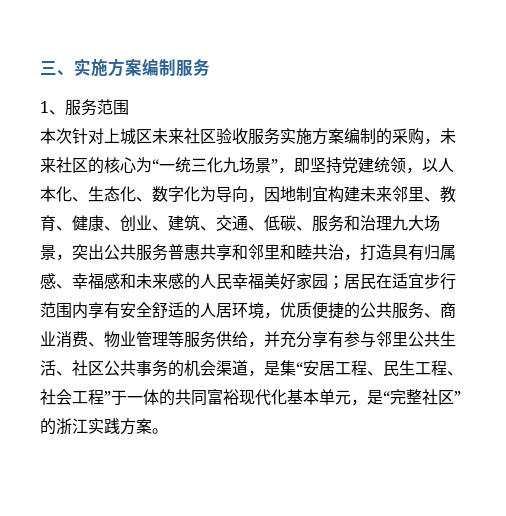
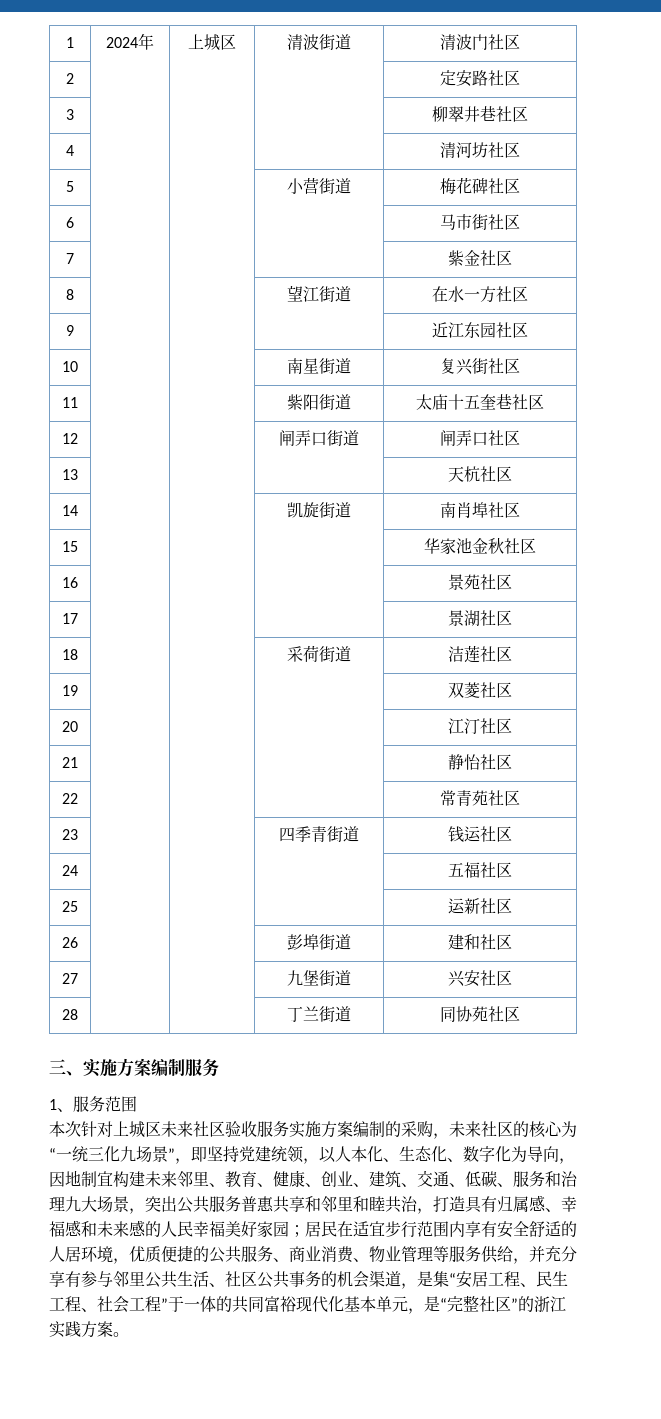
+ 1 | 2024年 | 上城区 | 清波街道 | 清波门社区
+ 2 | | | | 定安路社区
+ 3 | | | | 柳翠井巷社区
+ 4 | | | | 清河坊社区
+ 5 | | | 小营街道 | 梅花碑社区
+ 6 | | | | 马市街社区
+ 7 | | | | 紫金社区
+ 8 | | | 望江街道 | 在水一方社区
+ 9 | | | | 近江东园社区
+ 10 | | | 南星街道 | 复兴街社区
+ 11 | | | 紫阳街道 | 太庙十五奎巷社区
+ 12 | | | 闸弄口街道 | 闸弄口社区
+ 13 | | | | 天杭社区
+ 14 | | | 凯旋街道 | 南肖埠社区
+ 15 | | | | 华家池金秋社区
+ 16 | | | | 景苑社区
+ 17 | | | | 景湖社区
+ 18 | | | 采荷街道 | 洁莲社区
+ 19 | | | | 双菱社区
+ 20 | | | | 江汀社区
+ 21 | | | | 静怡社区
+ 22 | | | | 常青苑社区
+ 23 | | | 四季青街道 | 钱运社区
+ 24 | | | | 五福社区
+ 25 | | | | 运新社区
+ 26 | | | 彭埠街道 | 建和社区
+ 27 | | | 九堡街道 | 兴安社区
+ 28 | | | 丁兰街道 | 同协苑社区

